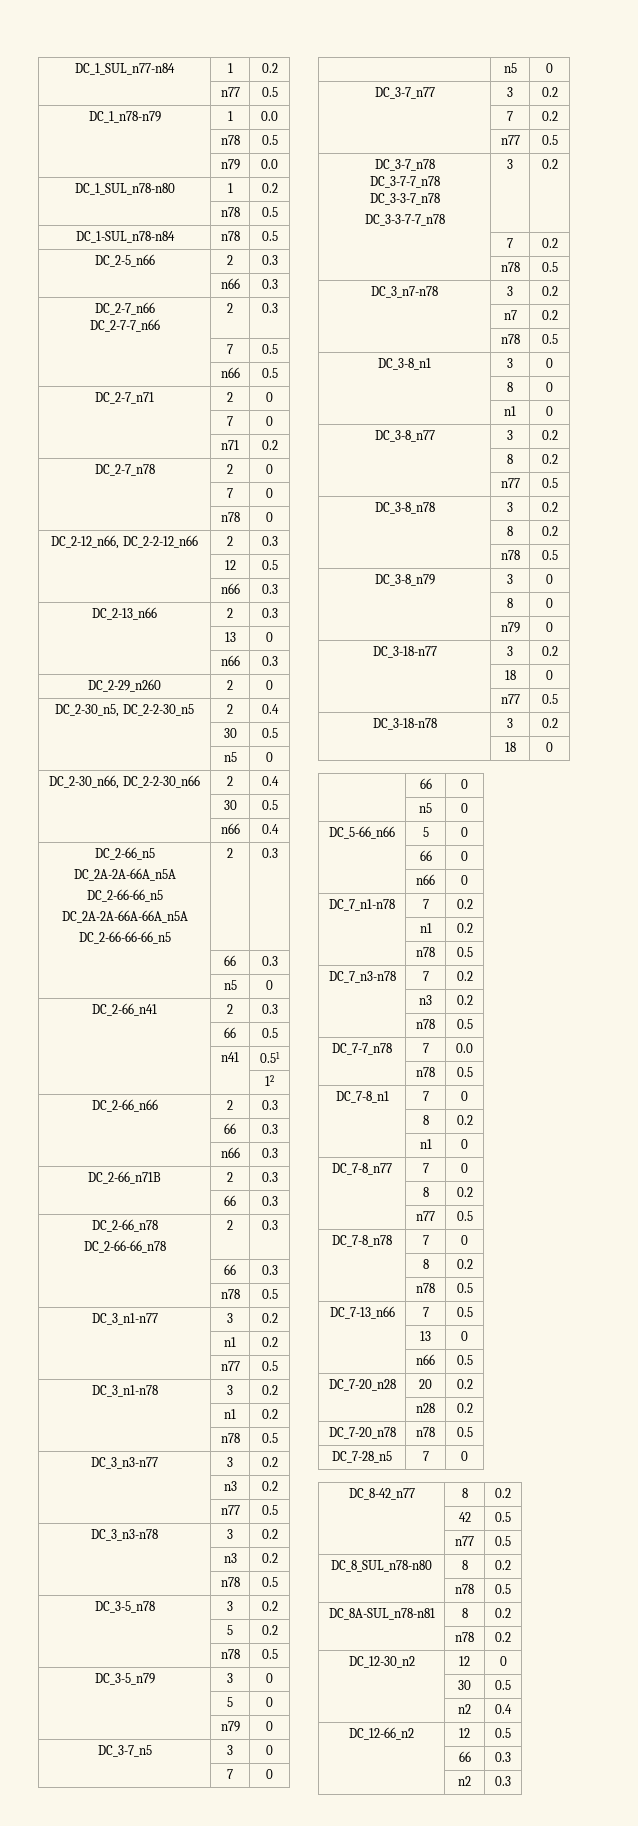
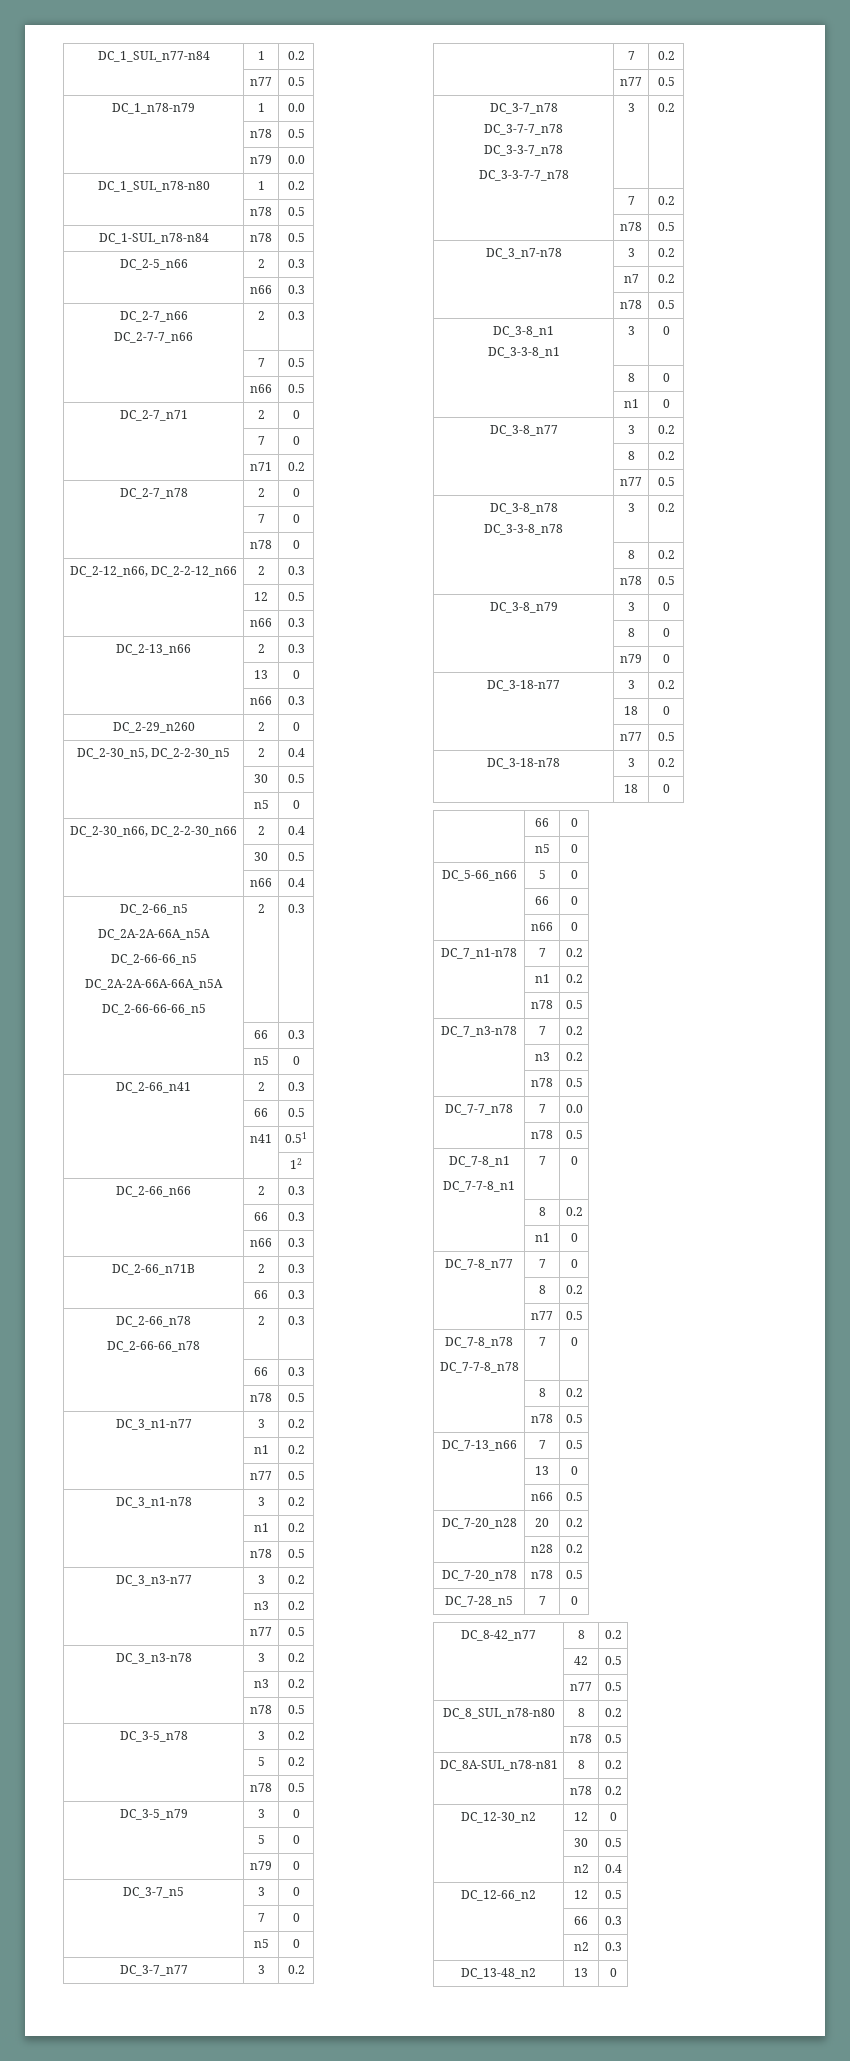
- DC_3-8_n1 | 3 | 0
+ DC_3-8_n1
+ DC_3-3-8_n1 | 3 | 0
- DC_3-8_n78 | 3 | 0.2
+ DC_3-8_n78
+ DC_3-3-8_n78 | 3 | 0.2
- DC_7-8_n1 | 7 | 0
+ DC_7-8_n1
+ DC_7-7-8_n1 | 7 | 0
- DC_7-8_n78 | 7 | 0
+ DC_7-8_n78
+ DC_7-7-8_n78 | 7 | 0
+ DC_13-48_n2 | 13 | 0

